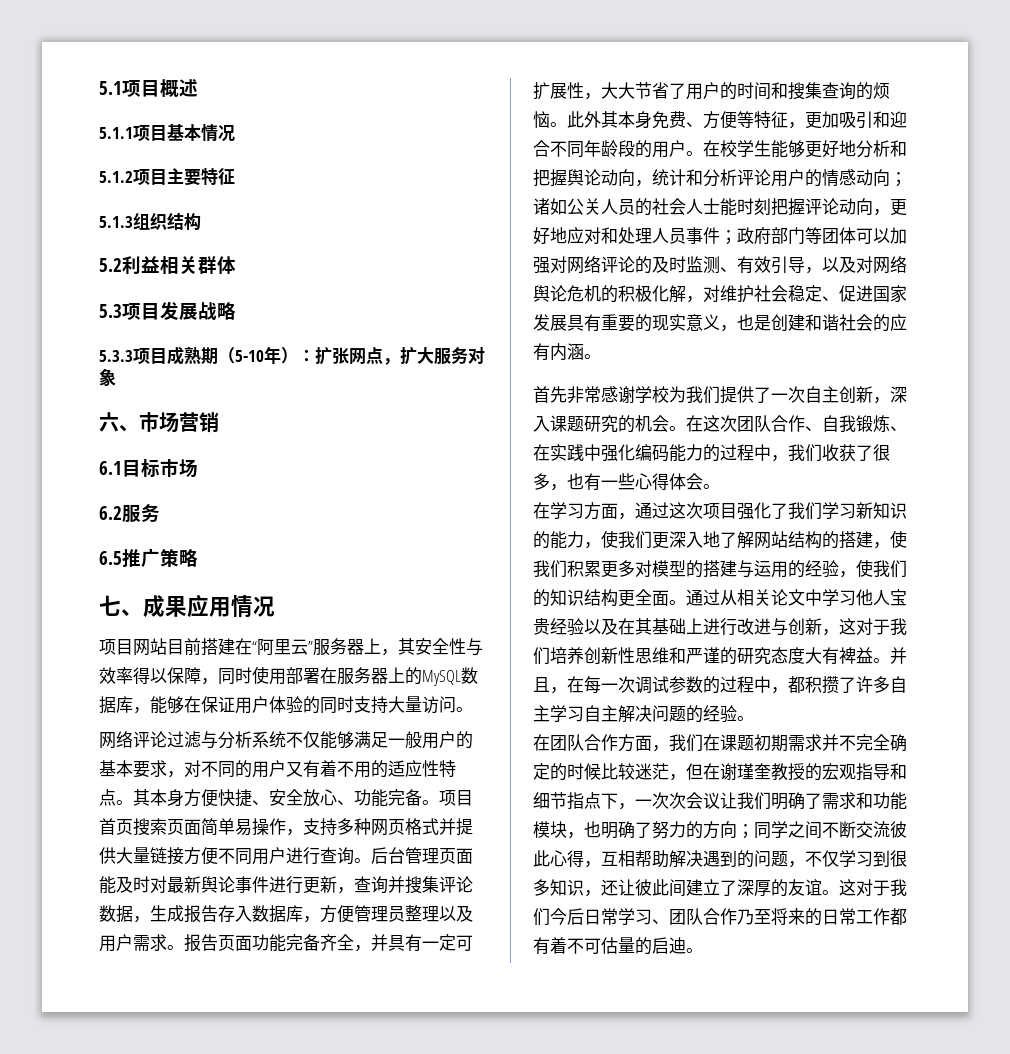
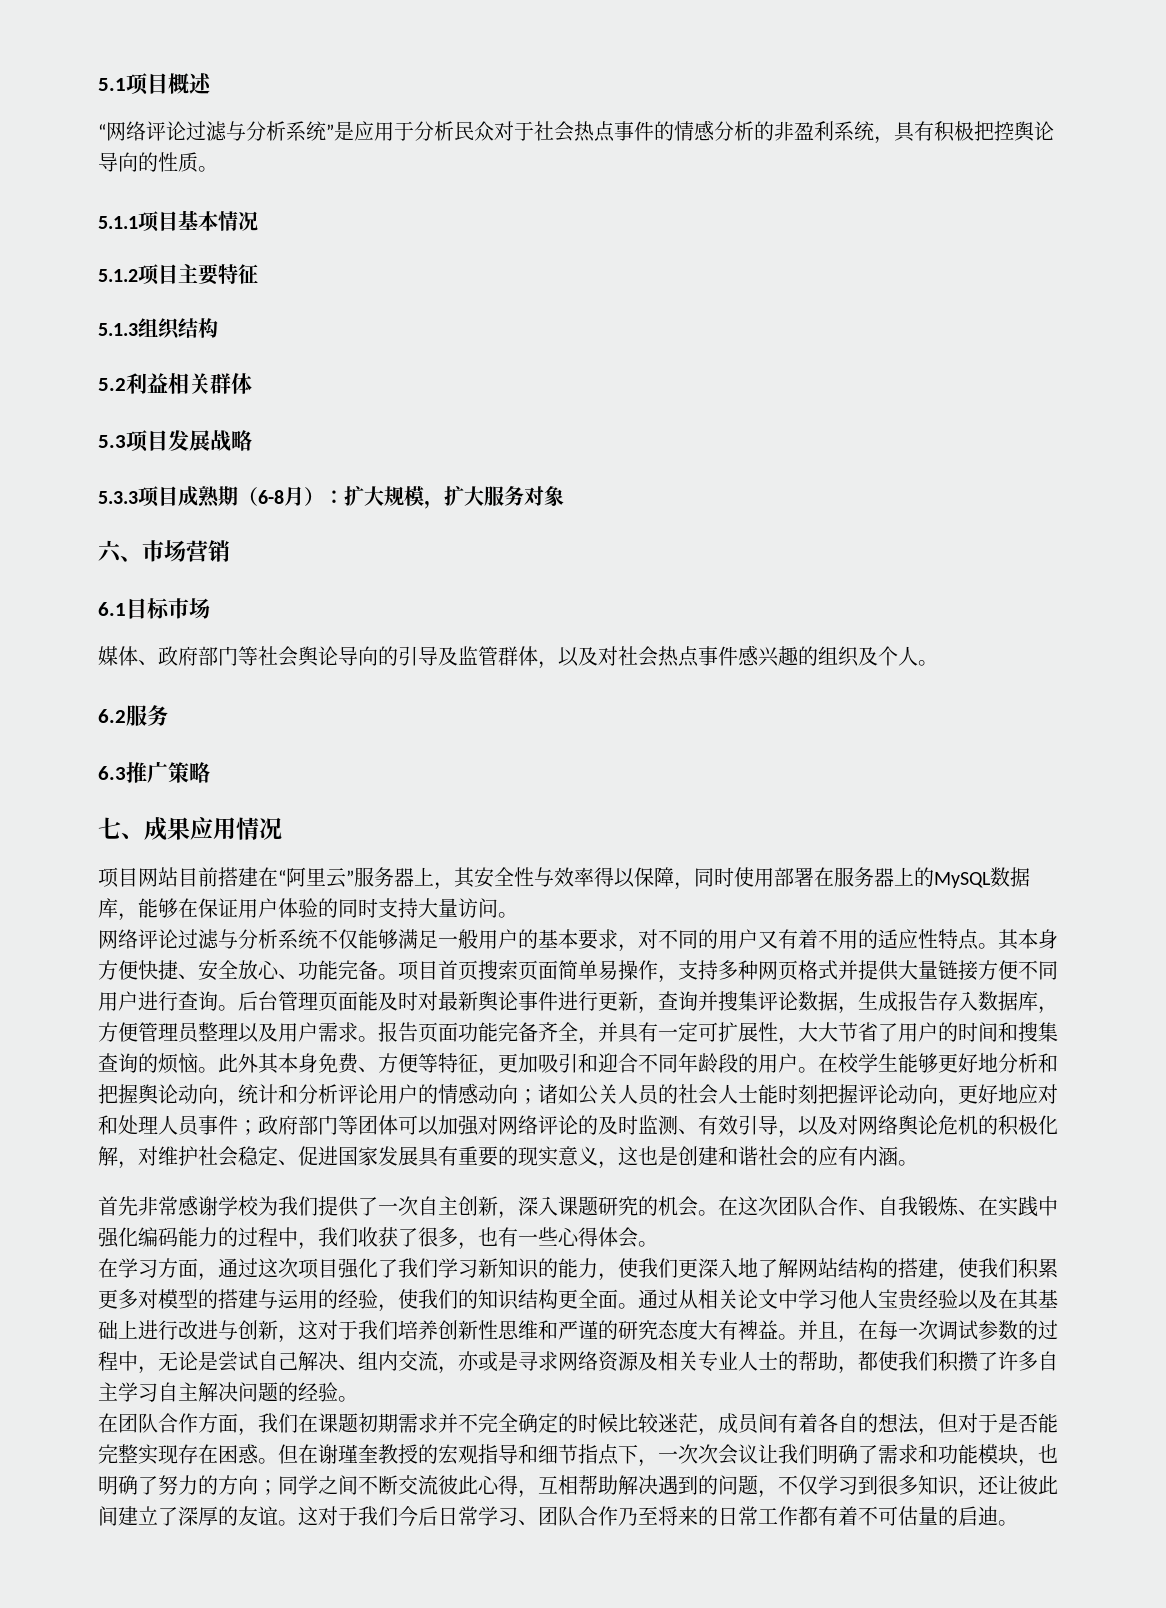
+ “网络评论过滤与分析系统”是应用于分析民众对于社会热点事件的情感分析的非盈利系统，具有积极把控舆论导向的性质。
- 5.3.3项目成熟期（5-10年）：扩张网点，扩大服务对象
+ 5.3.3项目成熟期（6-8月）：扩大规模，扩大服务对象
+ 媒体、政府部门等社会舆论导向的引导及监管群体，以及对社会热点事件感兴趣的组织及个人。
- 6.5推广策略
+ 6.3推广策略
- 政府部门等团体可以加强对网络评论的及时监测、有效引导，以及对网络舆论危机的积极化解，对维护社会稳定、促进国家发展具有重要的现实意义，也是创建和谐社会的应有内涵。
+ 政府部门等团体可以加强对网络评论的及时监测、有效引导，以及对网络舆论危机的积极化解，对维护社会稳定、促进国家发展具有重要的现实意义，这也是创建和谐社会的应有内涵。
- 并且，在每一次调试参数的过程中，都积攒了许多自主学习自主解决问题的经验。
+ 并且，在每一次调试参数的过程中，无论是尝试自己解决、组内交流，亦或是寻求网络资源及相关专业人士的帮助，都使我们积攒了许多自主学习自主解决问题的经验。
- 在团队合作方面，我们在课题初期需求并不完全确定的时候比较迷茫，但在谢瑾奎教授的宏观指导和细节指点下，一次次会议让我们明确了需求和功能模块，也明确了努力的方向；
+ 在团队合作方面，我们在课题初期需求并不完全确定的时候比较迷茫，成员间有着各自的想法，但对于是否能完整实现存在困惑。但在谢瑾奎教授的宏观指导和细节指点下，一次次会议让我们明确了需求和功能模块，也明确了努力的方向；

